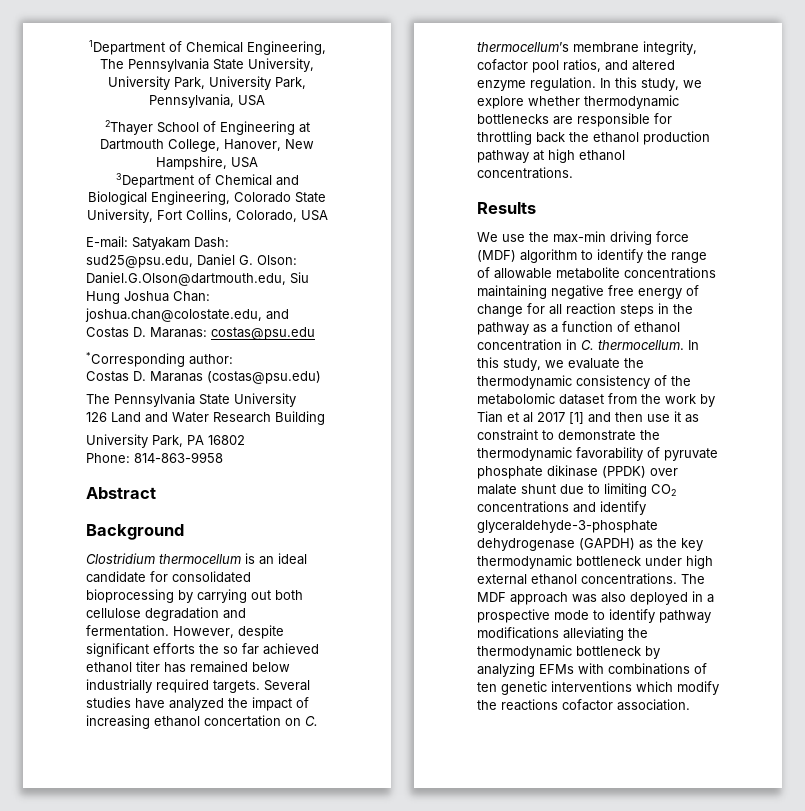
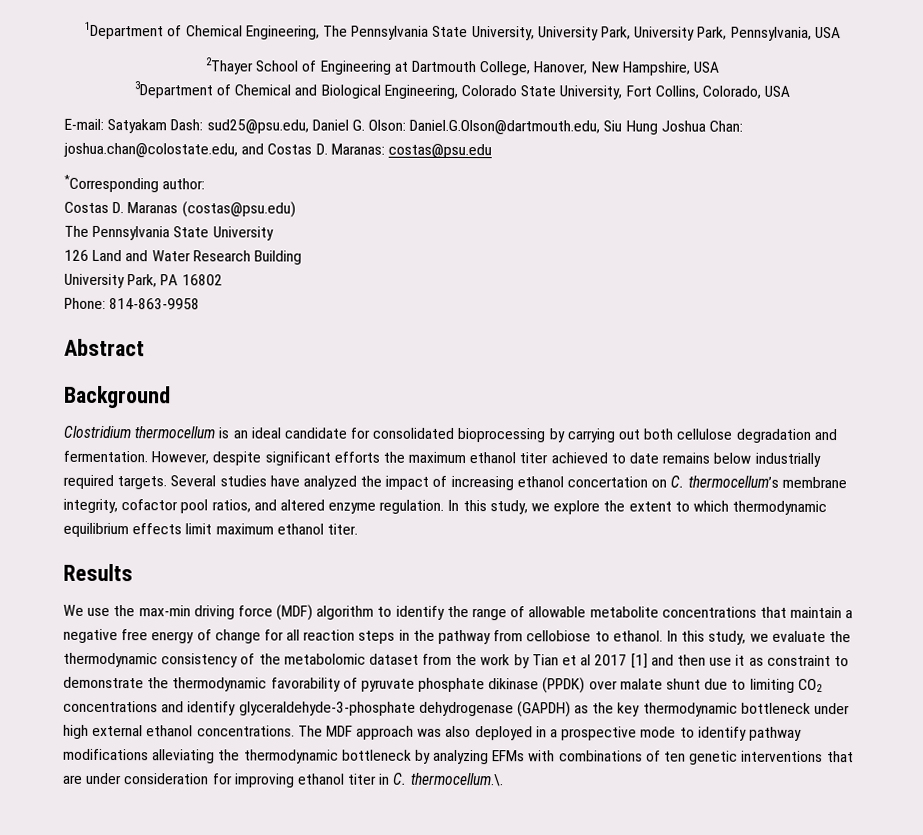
- However, despite significant efforts the so far achieved ethanol titer has remained below industrially required targets.
+ However, despite significant efforts the maximum ethanol titer achieved to date remains below industrially required targets.
- In this study, we explore whether thermodynamic bottlenecks are responsible for throttling back the ethanol production pathway at high ethanol concentrations.
+ In this study, we explore the extent to which thermodynamic equilibrium effects limit maximum ethanol titer.
- We use the max-min driving force (MDF) algorithm to identify the range of allowable metabolite concentrations maintaining negative free energy of change for all reaction steps in the pathway as a function of ethanol concentration in C. thermocellum.
+ We use the max-min driving force (MDF) algorithm to identify the range of allowable metabolite concentrations that maintain a negative free energy of change for all reaction steps in the pathway from cellobiose to ethanol.
- The MDF approach was also deployed in a prospective mode to identify pathway modifications alleviating the thermodynamic bottleneck by analyzing EFMs with combinations of ten genetic interventions which modify the reactions cofactor association.
+ The MDF approach was also deployed in a prospective mode to identify pathway modifications alleviating the thermodynamic bottleneck by analyzing EFMs with combinations of ten genetic interventions that are under consideration for improving ethanol titer in C. thermocellum.\.

